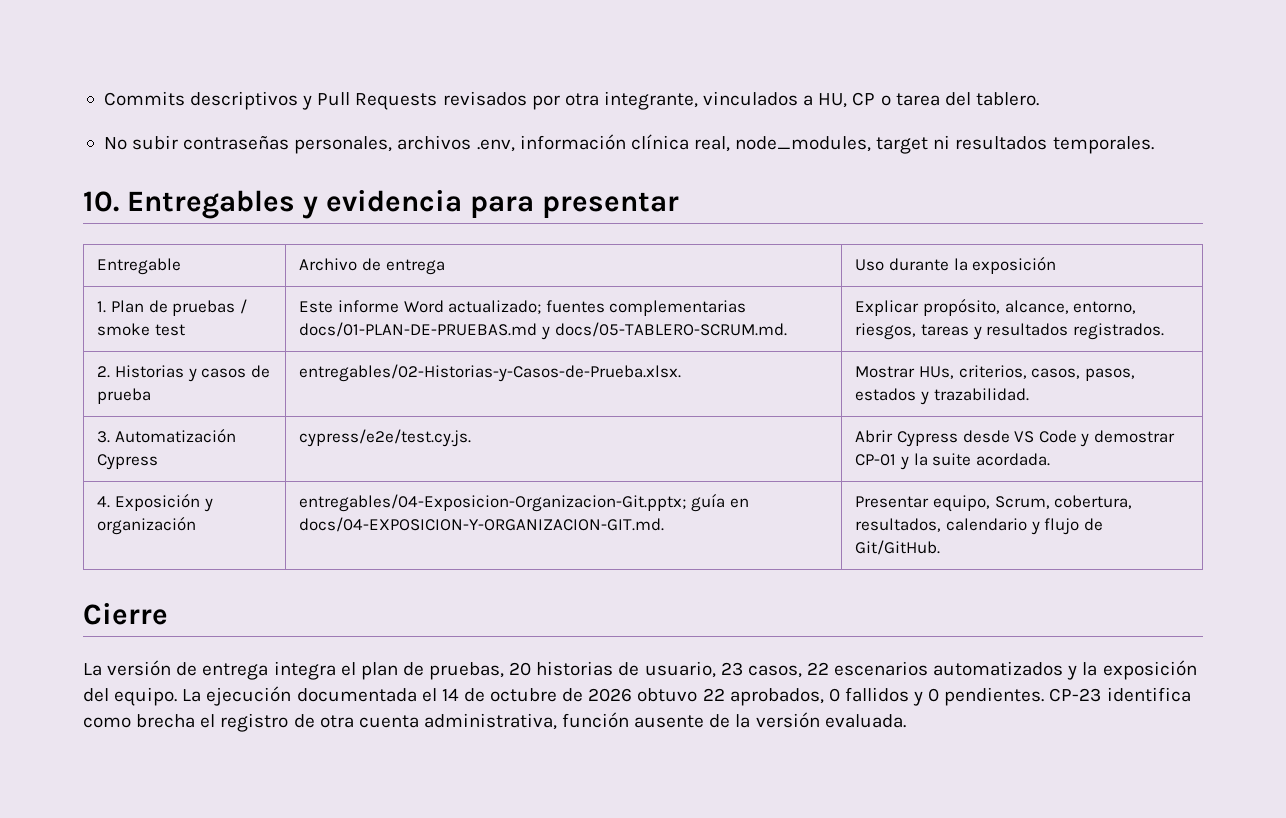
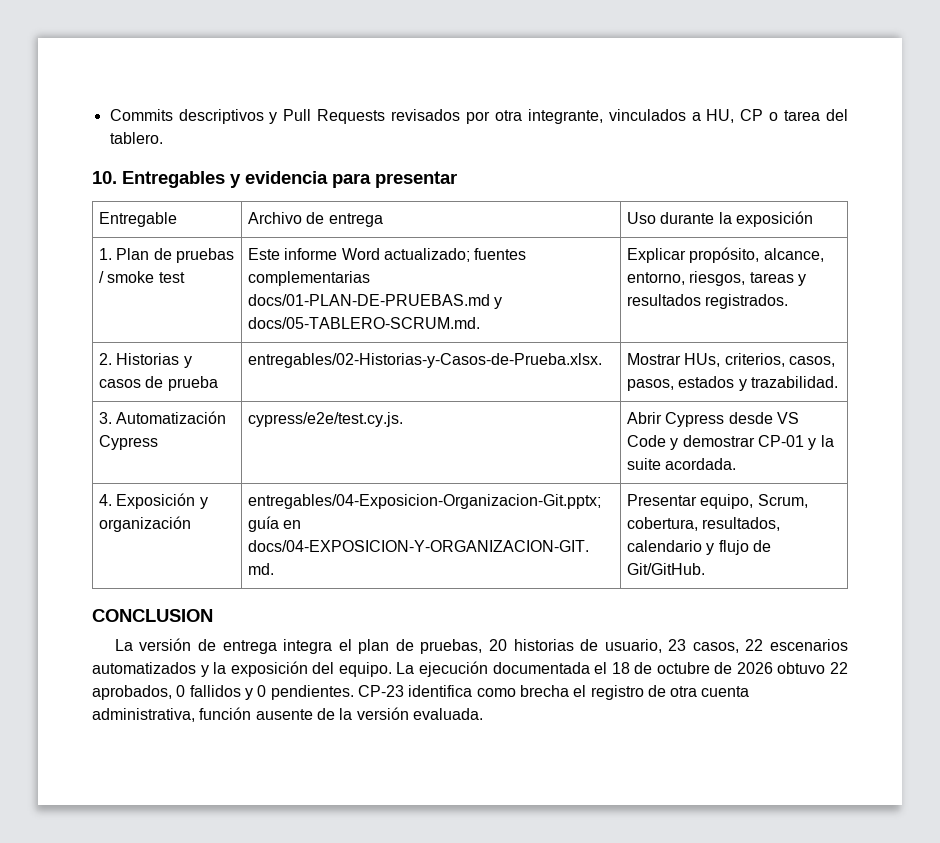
- No subir contraseñas personales, archivos .env, información clínica real, node_modules, target ni resultados temporales.
- Cierre
+ CONCLUSION
- La ejecución documentada el 14 de octubre de 2026 obtuvo 22 aprobados, 0 fallidos y 0 pendientes.
+ La ejecución documentada el 18 de octubre de 2026 obtuvo 22 aprobados, 0 fallidos y 0 pendientes.

